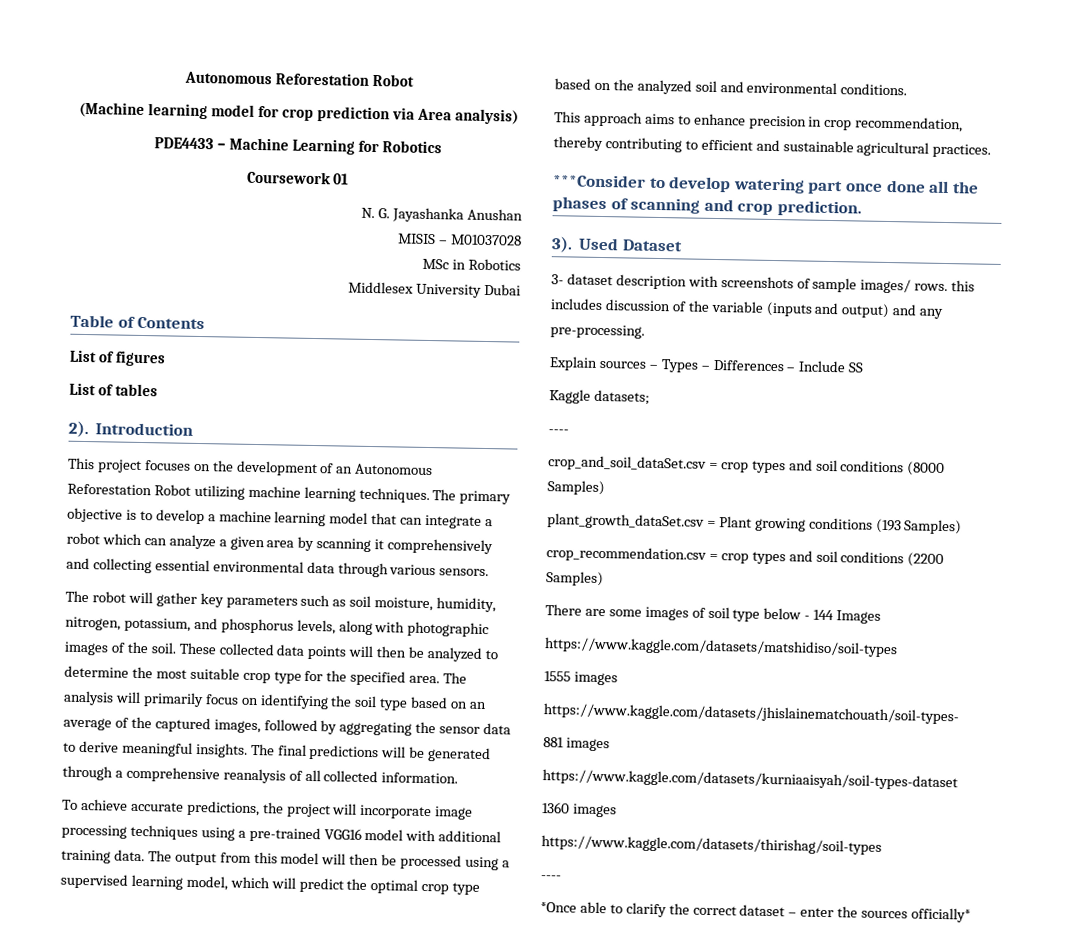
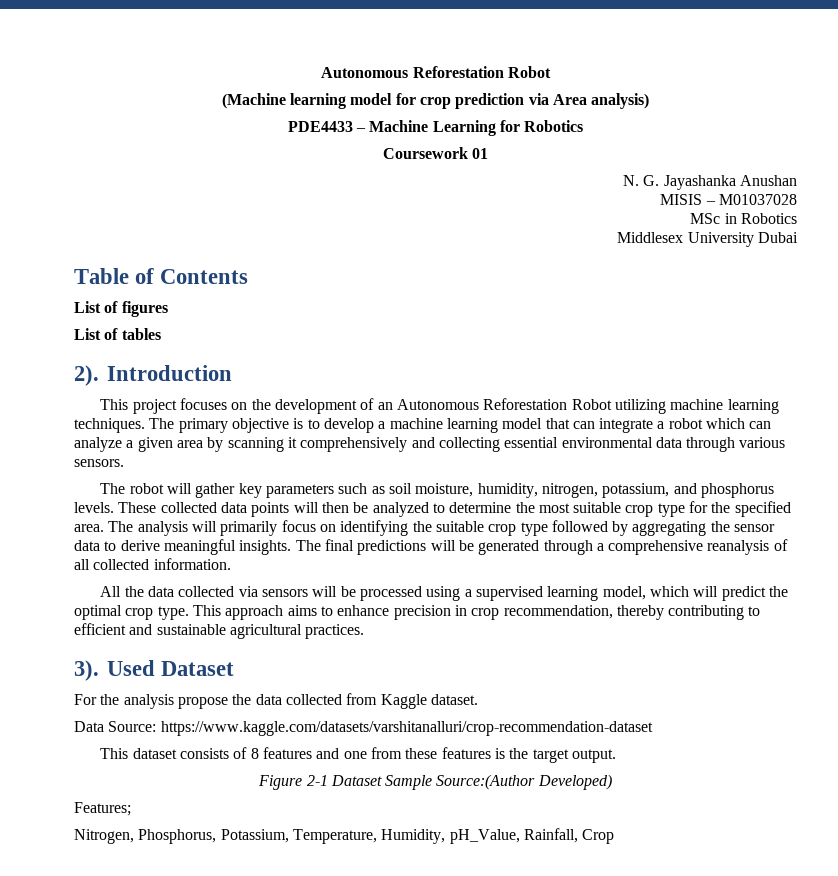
- The robot will gather key parameters such as soil moisture, humidity, nitrogen, potassium, and phosphorus levels, along with photographic images of the soil.
+ The robot will gather key parameters such as soil moisture, humidity, nitrogen, potassium, and phosphorus levels.
- The analysis will primarily focus on identifying the soil type based on an average of the captured images, followed by aggregating the sensor data to derive meaningful insights.
+ The analysis will primarily focus on identifying the suitable crop type followed by aggregating the sensor data to derive meaningful insights.
- To achieve accurate predictions, the project will incorporate image processing techniques using a pre-trained VGG16 model with additional training data. The output from this model will then be processed using a supervised learning model, which will predict the optimal crop type based on the analyzed soil and environmental conditions.
- This approach aims to enhance precision in crop recommendation, thereby contributing to efficient and sustainable agricultural practices.
+ All the data collected via sensors will be processed using a supervised learning model, which will predict the optimal crop type. This approach aims to enhance precision in crop recommendation, thereby contributing to efficient and sustainable agricultural practices.
- ***Consider to develop watering part once done all the phases of scanning and crop prediction.
  3). Used Dataset
- 3- dataset description with screenshots of sample images/ rows. this includes discussion of the variable (inputs and output) and any pre-processing.
- Explain sources – Types – Differences – Include SS
- Kaggle datasets;
- ----
- crop_and_soil_dataSet.csv = crop types and soil conditions (8000 Samples)
- plant_growth_dataSet.csv = Plant growing conditions (193 Samples)
- crop_recommendation.csv = crop types and soil conditions (2200 Samples)
- There are some images of soil type below - 144 Images
- https://www.kaggle.com/datasets/matshidiso/soil-types
- 1555 images
- https://www.kaggle.com/datasets/jhislainematchouath/soil-types-
- 881 images
- https://www.kaggle.com/datasets/kurniaaisyah/soil-types-dataset
- 1360 images
- https://www.kaggle.com/datasets/thirishag/soil-types
- ----
- *Once able to clarify the correct dataset – enter the sources officially*
+ For the analysis propose the data collected from Kaggle dataset.
+ Data Source: https://www.kaggle.com/datasets/varshitanalluri/crop-recommendation-dataset
+ This dataset consists of 8 features and one from these features is the target output.
+ Figure 2-1 Dataset Sample Source:(Author Developed)
+ Features;
+ Nitrogen, Phosphorus, Potassium, Temperature, Humidity, pH_Value, Rainfall, Crop

